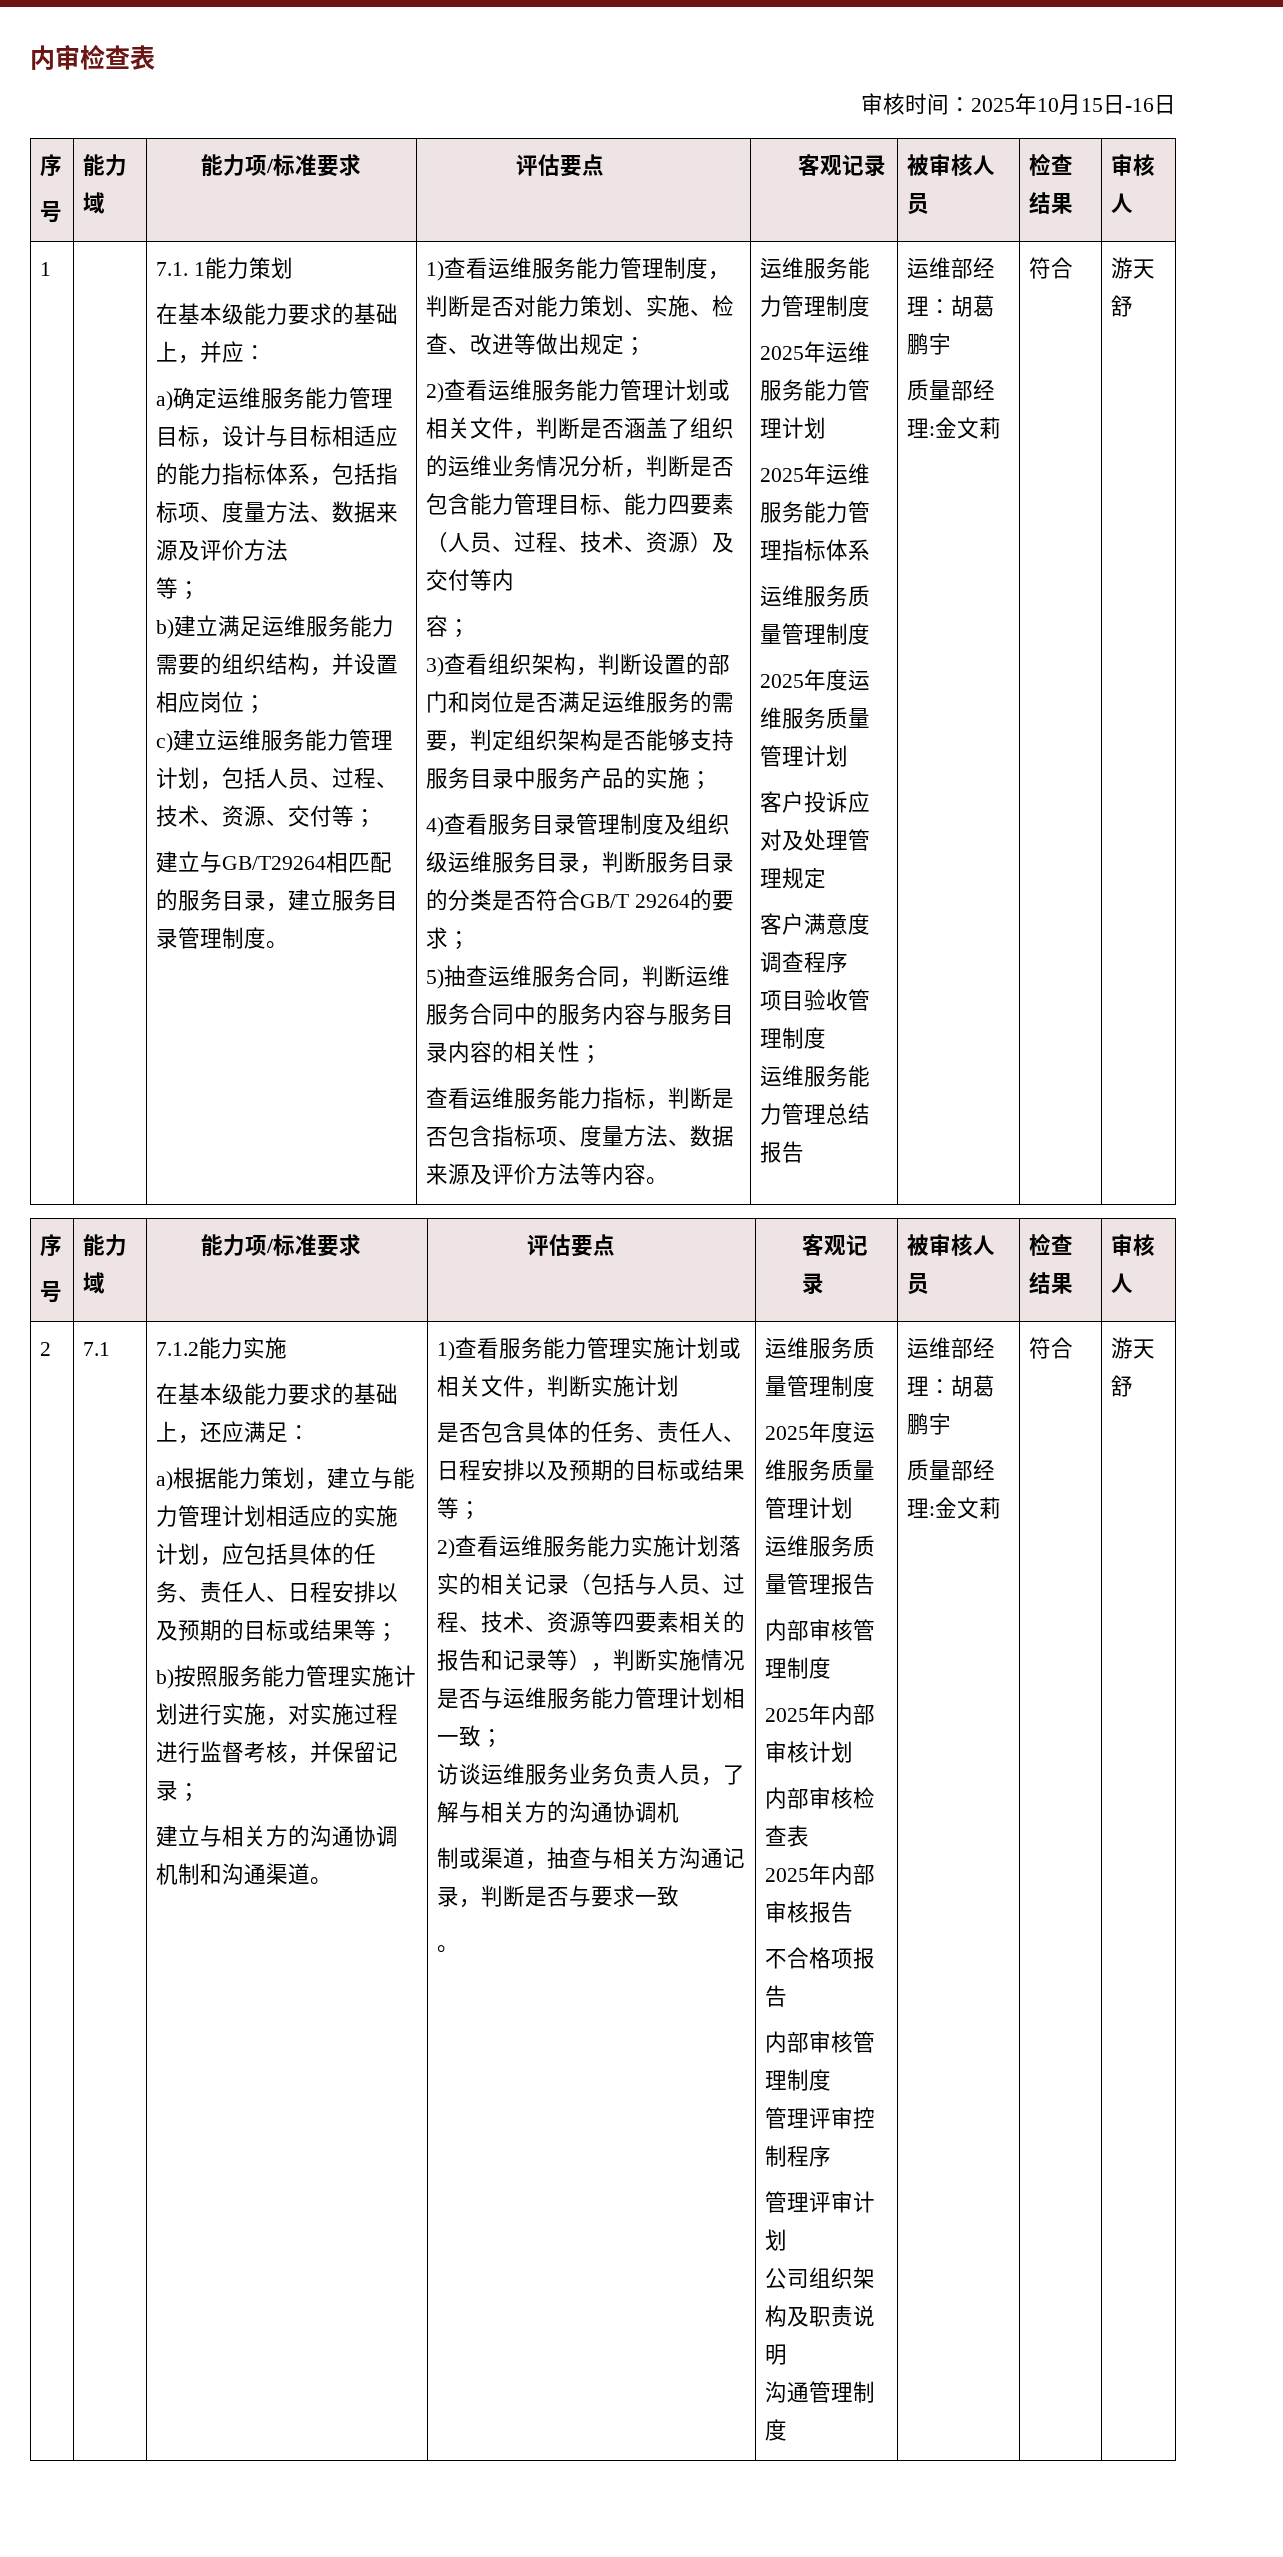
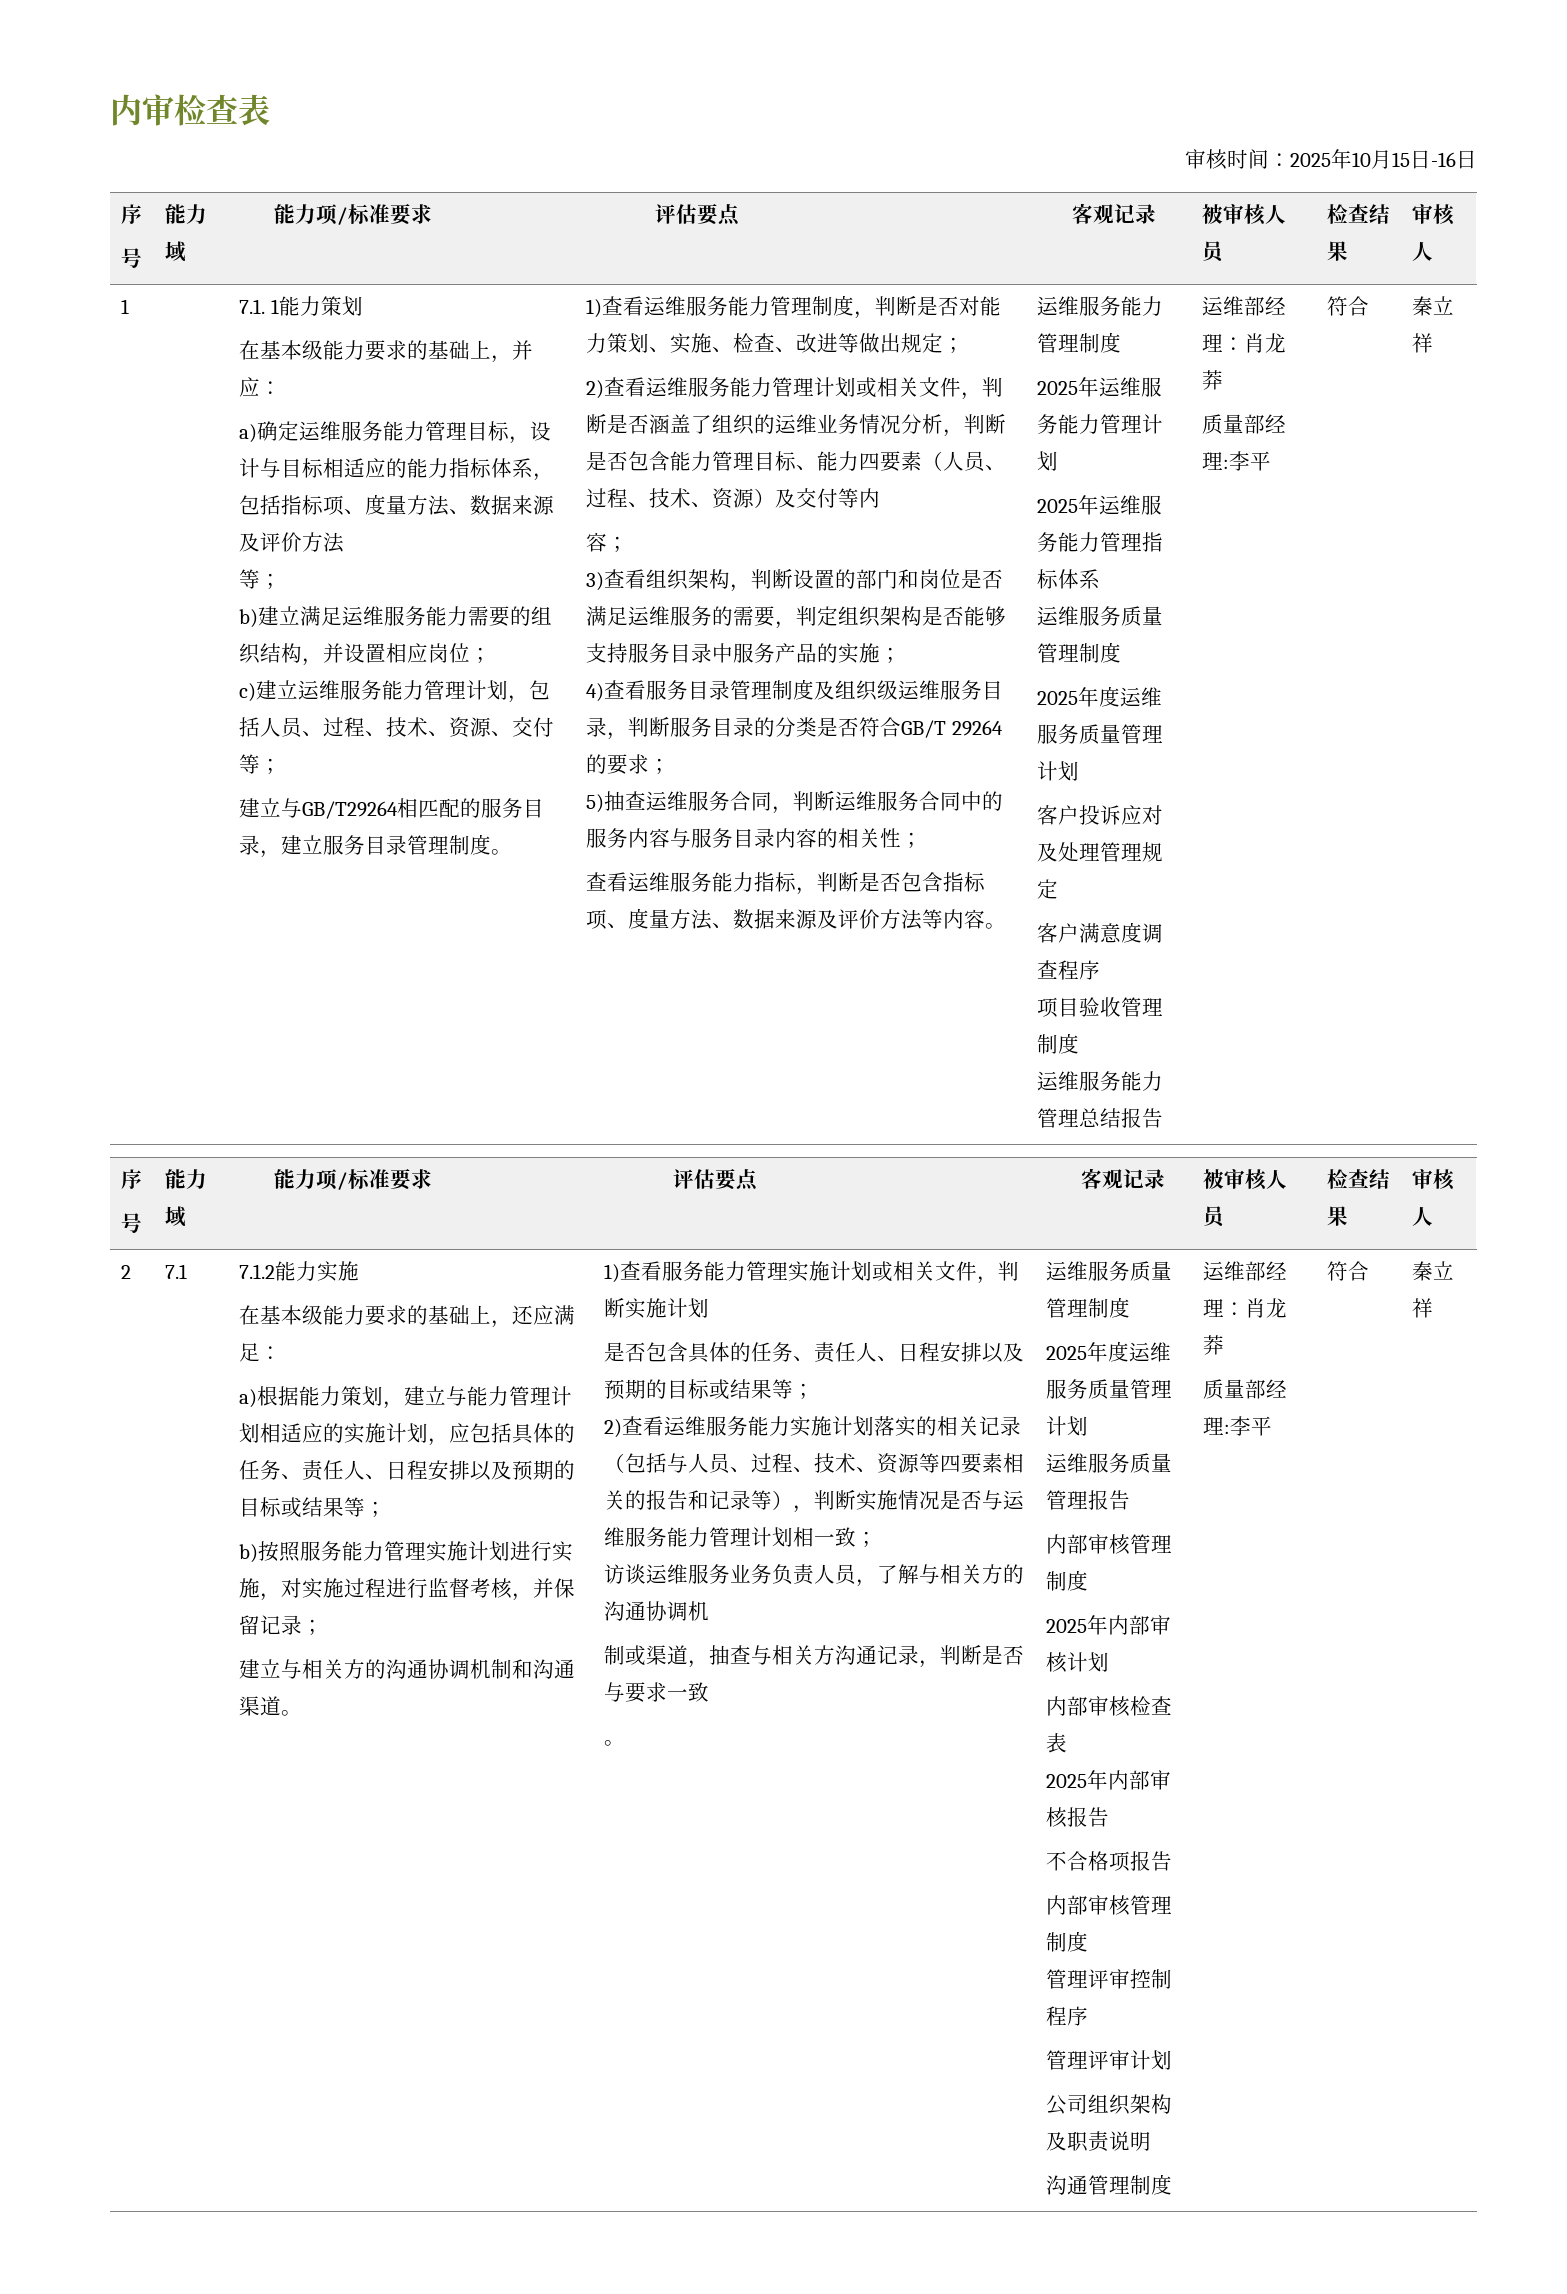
- 运维服务能力管理总结报告 | 运维部经理：胡葛鹏宇
- 质量部经理:金文莉 | 符合 | 游天舒
+ 运维服务能力管理总结报告 | 运维部经理：肖龙莽
+ 质量部经理:李平 | 符合 | 秦立祥
- 沟通管理制度 | 运维部经理：胡葛鹏宇
- 质量部经理:金文莉 | 符合 | 游天舒
+ 沟通管理制度 | 运维部经理：肖龙莽
+ 质量部经理:李平 | 符合 | 秦立祥

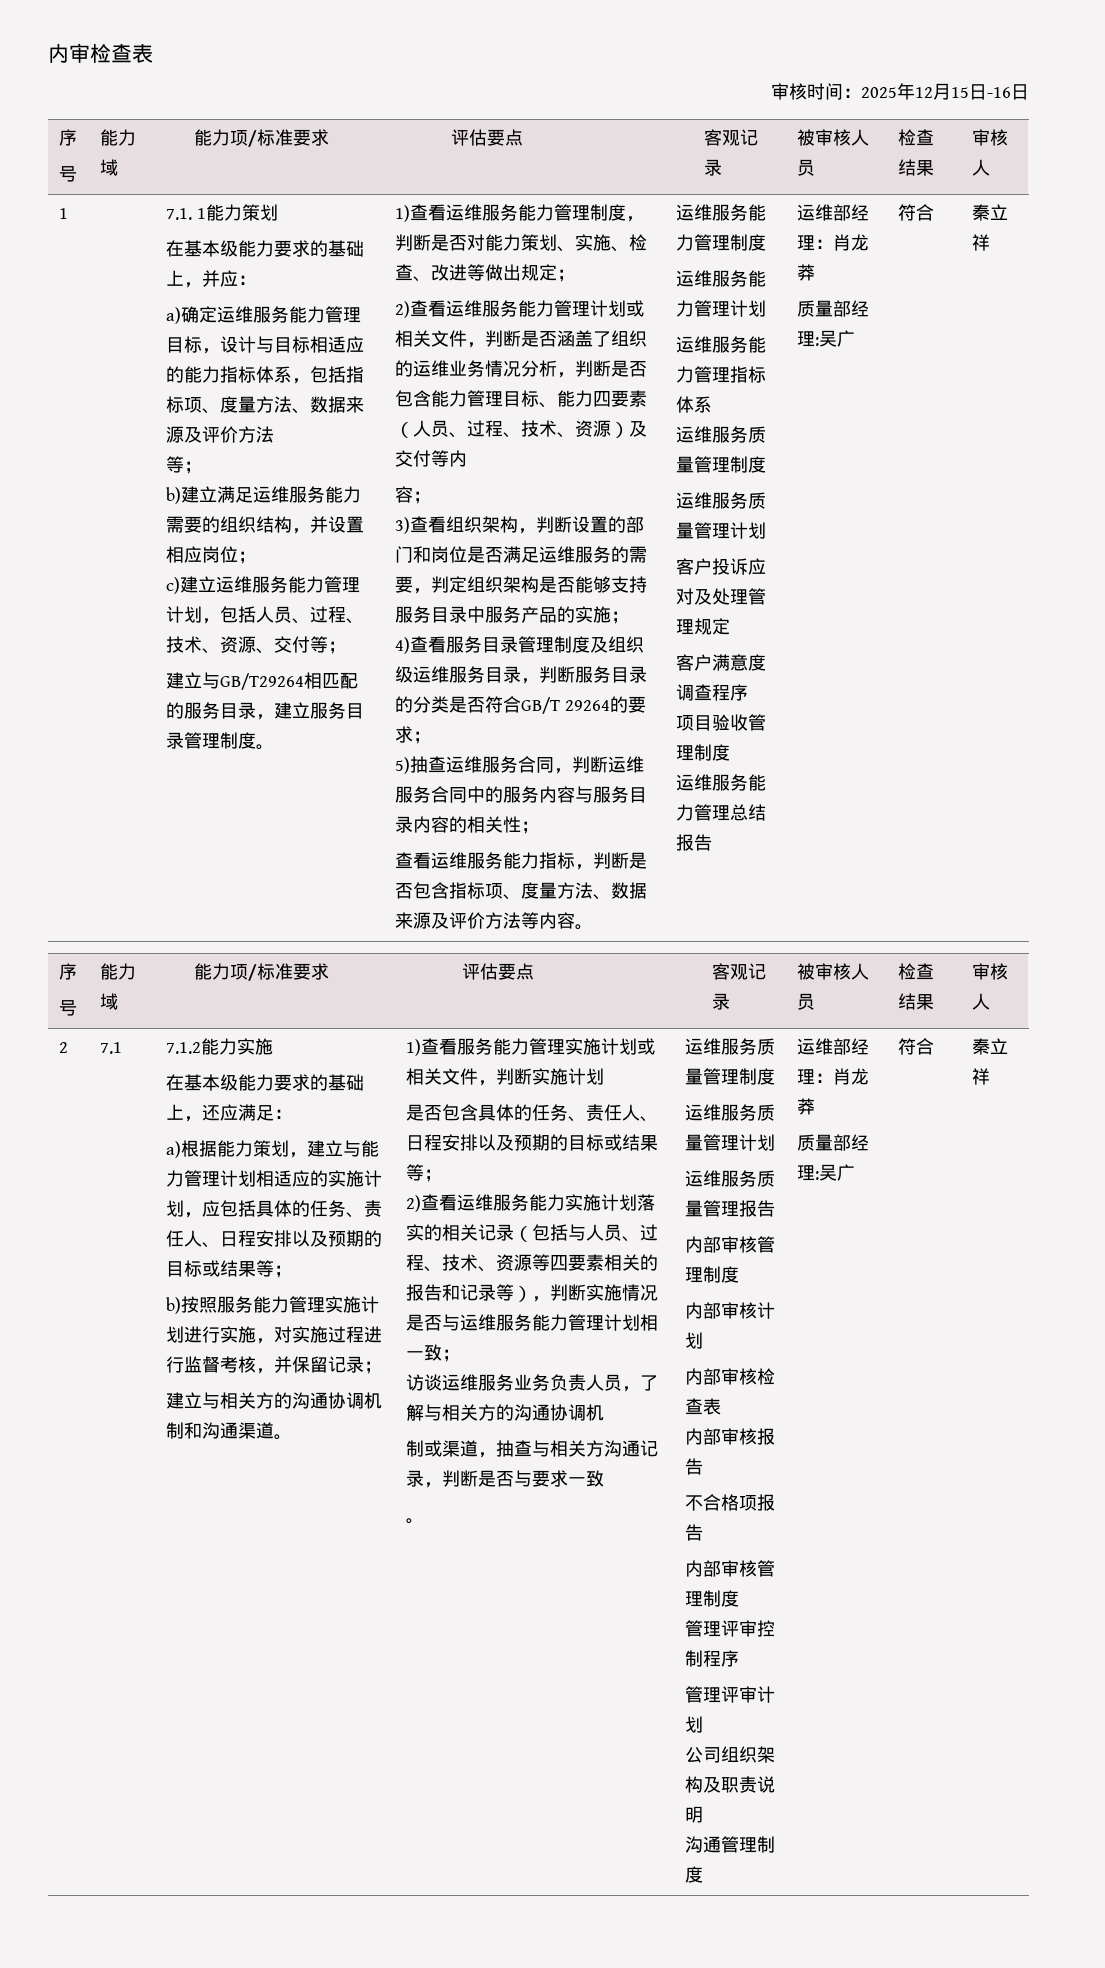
- 审核时间：2025年10月15日-16日
+ 审核时间：2025年12月15日-16日
  查看运维服务能力指标，判断是否包含指标项、度量方法、数据来源及评价方法等内容。 | 运维服务能力管理制度
- 2025年运维服务能力管理计划
+ 运维服务能力管理计划
- 2025年运维服务能力管理指标体系
+ 运维服务能力管理指标体系
  运维服务质量管理制度
- 2025年度运维服务质量管理计划
+ 运维服务质量管理计划
  运维服务能力管理总结报告 | 运维部经理：肖龙莽
- 质量部经理:李平
+ 质量部经理:吴广
  。 | 运维服务质量管理制度
- 2025年度运维服务质量管理计划
+ 运维服务质量管理计划
- 2025年内部审核计划
+ 内部审核计划
- 2025年内部审核报告
+ 内部审核报告
  沟通管理制度 | 运维部经理：肖龙莽
- 质量部经理:李平
+ 质量部经理:吴广

